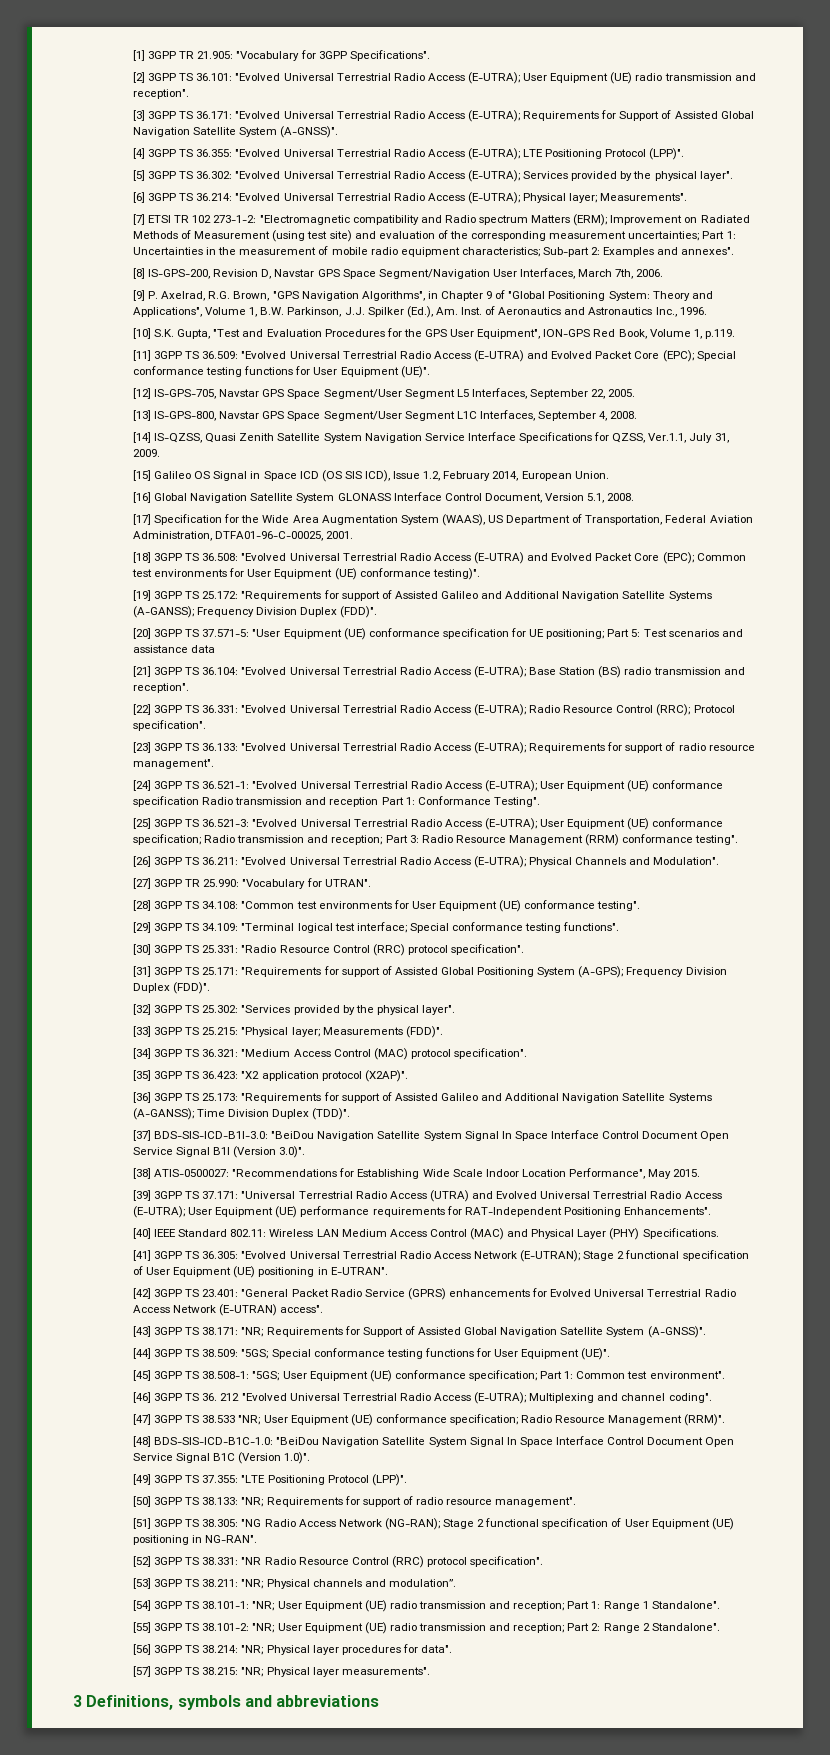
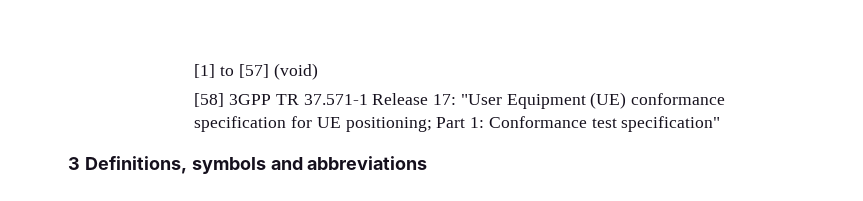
- [1] 3GPP TR 21.905: "Vocabulary for 3GPP Specifications".
- [2] 3GPP TS 36.101: "Evolved Universal Terrestrial Radio Access (E-UTRA); User Equipment (UE) radio transmission and reception".
- [3] 3GPP TS 36.171: "Evolved Universal Terrestrial Radio Access (E-UTRA); Requirements for Support of Assisted Global Navigation Satellite System (A-GNSS)".
- [4] 3GPP TS 36.355: "Evolved Universal Terrestrial Radio Access (E-UTRA); LTE Positioning Protocol (LPP)".
- [5] 3GPP TS 36.302: "Evolved Universal Terrestrial Radio Access (E-UTRA); Services provided by the physical layer".
- [6] 3GPP TS 36.214: "Evolved Universal Terrestrial Radio Access (E-UTRA); Physical layer; Measurements".
- [7] ETSI TR 102 273-1-2: "Electromagnetic compatibility and Radio spectrum Matters (ERM); Improvement on Radiated Methods of Measurement (using test site) and evaluation of the corresponding measurement uncertainties; Part 1: Uncertainties in the measurement of mobile radio equipment characteristics; Sub-part 2: Examples and annexes".
- [8] IS-GPS-200, Revision D, Navstar GPS Space Segment/Navigation User Interfaces, March 7th, 2006.
- [9] P. Axelrad, R.G. Brown, "GPS Navigation Algorithms", in Chapter 9 of "Global Positioning System: Theory and Applications", Volume 1, B.W. Parkinson, J.J. Spilker (Ed.), Am. Inst. of Aeronautics and Astronautics Inc., 1996.
- [10] S.K. Gupta, "Test and Evaluation Procedures for the GPS User Equipment", ION-GPS Red Book, Volume 1, p.119.
- [11] 3GPP TS 36.509: "Evolved Universal Terrestrial Radio Access (E-UTRA) and Evolved Packet Core (EPC); Special conformance testing functions for User Equipment (UE)".
- [12] IS-GPS-705, Navstar GPS Space Segment/User Segment L5 Interfaces, September 22, 2005.
- [13] IS-GPS-800, Navstar GPS Space Segment/User Segment L1C Interfaces, September 4, 2008.
- [14] IS-QZSS, Quasi Zenith Satellite System Navigation Service Interface Specifications for QZSS, Ver.1.1, July 31, 2009.
- [15] Galileo OS Signal in Space ICD (OS SIS ICD), Issue 1.2, February 2014, European Union.
- [16] Global Navigation Satellite System GLONASS Interface Control Document, Version 5.1, 2008.
- [17] Specification for the Wide Area Augmentation System (WAAS), US Department of Transportation, Federal Aviation Administration, DTFA01-96-C-00025, 2001.
- [18] 3GPP TS 36.508: "Evolved Universal Terrestrial Radio Access (E-UTRA) and Evolved Packet Core (EPC); Common test environments for User Equipment (UE) conformance testing)".
- [19] 3GPP TS 25.172: "Requirements for support of Assisted Galileo and Additional Navigation Satellite Systems (A-GANSS); Frequency Division Duplex (FDD)".
- [20] 3GPP TS 37.571-5: "User Equipment (UE) conformance specification for UE positioning; Part 5: Test scenarios and assistance data
- [21] 3GPP TS 36.104: "Evolved Universal Terrestrial Radio Access (E-UTRA); Base Station (BS) radio transmission and reception".
- [22] 3GPP TS 36.331: "Evolved Universal Terrestrial Radio Access (E-UTRA); Radio Resource Control (RRC); Protocol specification".
- [23] 3GPP TS 36.133: "Evolved Universal Terrestrial Radio Access (E-UTRA); Requirements for support of radio resource management".
- [24] 3GPP TS 36.521-1: "Evolved Universal Terrestrial Radio Access (E-UTRA); User Equipment (UE) conformance specification Radio transmission and reception Part 1: Conformance Testing".
- [25] 3GPP TS 36.521-3: "Evolved Universal Terrestrial Radio Access (E-UTRA); User Equipment (UE) conformance specification; Radio transmission and reception; Part 3: Radio Resource Management (RRM) conformance testing".
- [26] 3GPP TS 36.211: "Evolved Universal Terrestrial Radio Access (E-UTRA); Physical Channels and Modulation".
- [27] 3GPP TR 25.990: "Vocabulary for UTRAN".
- [28] 3GPP TS 34.108: "Common test environments for User Equipment (UE) conformance testing".
- [29] 3GPP TS 34.109: "Terminal logical test interface; Special conformance testing functions".
- [30] 3GPP TS 25.331: "Radio Resource Control (RRC) protocol specification".
- [31] 3GPP TS 25.171: "Requirements for support of Assisted Global Positioning System (A-GPS); Frequency Division Duplex (FDD)".
- [32] 3GPP TS 25.302: "Services provided by the physical layer".
- [33] 3GPP TS 25.215: "Physical layer; Measurements (FDD)".
- [34] 3GPP TS 36.321: "Medium Access Control (MAC) protocol specification".
- [35] 3GPP TS 36.423: "X2 application protocol (X2AP)".
- [36] 3GPP TS 25.173: "Requirements for support of Assisted Galileo and Additional Navigation Satellite Systems (A-GANSS); Time Division Duplex (TDD)".
- [37] BDS-SIS-ICD-B1I-3.0: "BeiDou Navigation Satellite System Signal In Space Interface Control Document Open Service Signal B1I (Version 3.0)".
- [38] ATIS-0500027: "Recommendations for Establishing Wide Scale Indoor Location Performance", May 2015.
- [39] 3GPP TS 37.171: "Universal Terrestrial Radio Access (UTRA) and Evolved Universal Terrestrial Radio Access (E-UTRA); User Equipment (UE) performance requirements for RAT-Independent Positioning Enhancements".
- [40] IEEE Standard 802.11: Wireless LAN Medium Access Control (MAC) and Physical Layer (PHY) Specifications.
- [41] 3GPP TS 36.305: "Evolved Universal Terrestrial Radio Access Network (E-UTRAN); Stage 2 functional specification of User Equipment (UE) positioning in E-UTRAN".
- [42] 3GPP TS 23.401: "General Packet Radio Service (GPRS) enhancements for Evolved Universal Terrestrial Radio Access Network (E-UTRAN) access".
- [43] 3GPP TS 38.171: "NR; Requirements for Support of Assisted Global Navigation Satellite System (A-GNSS)".
- [44] 3GPP TS 38.509: "5GS; Special conformance testing functions for User Equipment (UE)".
- [45] 3GPP TS 38.508-1: "5GS; User Equipment (UE) conformance specification; Part 1: Common test environment".
- [46] 3GPP TS 36. 212 "Evolved Universal Terrestrial Radio Access (E-UTRA); Multiplexing and channel coding".
- [47] 3GPP TS 38.533 "NR; User Equipment (UE) conformance specification; Radio Resource Management (RRM)".
- [48] BDS-SIS-ICD-B1C-1.0: "BeiDou Navigation Satellite System Signal In Space Interface Control Document Open Service Signal B1C (Version 1.0)".
- [49] 3GPP TS 37.355: "LTE Positioning Protocol (LPP)".
- [50] 3GPP TS 38.133: "NR; Requirements for support of radio resource management".
- [51] 3GPP TS 38.305: "NG Radio Access Network (NG-RAN); Stage 2 functional specification of User Equipment (UE) positioning in NG-RAN".
- [52] 3GPP TS 38.331: "NR Radio Resource Control (RRC) protocol specification".
- [53] 3GPP TS 38.211: "NR; Physical channels and modulation”.
- [54] 3GPP TS 38.101-1: "NR; User Equipment (UE) radio transmission and reception; Part 1: Range 1 Standalone".
- [55] 3GPP TS 38.101-2: "NR; User Equipment (UE) radio transmission and reception; Part 2: Range 2 Standalone".
- [56] 3GPP TS 38.214: "NR; Physical layer procedures for data".
- [57] 3GPP TS 38.215: "NR; Physical layer measurements".
+ [1] to [57] (void)
+ [58] 3GPP TR 37.571-1 Release 17: "User Equipment (UE) conformance specification for UE positioning; Part 1: Conformance test specification"

